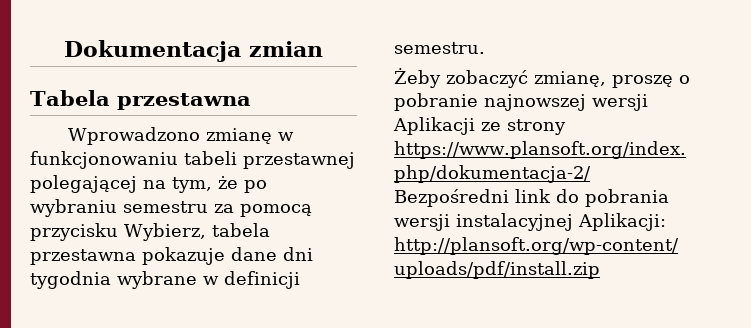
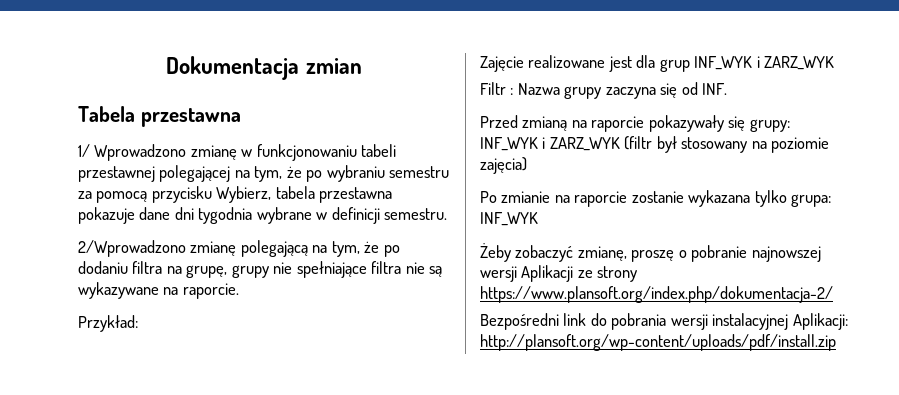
- Wprowadzono zmianę w funkcjonowaniu tabeli przestawnej polegającej na tym, że po wybraniu semestru za pomocą przycisku Wybierz, tabela przestawna pokazuje dane dni tygodnia wybrane w definicji semestru.
+ 1/ Wprowadzono zmianę w funkcjonowaniu tabeli przestawnej polegającej na tym, że po wybraniu semestru za pomocą przycisku Wybierz, tabela przestawna pokazuje dane dni tygodnia wybrane w definicji semestru.
+ 2/Wprowadzono zmianę polegającą na tym, że po dodaniu filtra na grupę, grupy nie spełniające filtra nie są wykazywane na raporcie.
+ Przykład:
+ Zajęcie realizowane jest dla grup INF_WYK i ZARZ_WYK
+ Filtr : Nazwa grupy zaczyna się od INF.
+ Przed zmianą na raporcie pokazywały się grupy: INF_WYK i ZARZ_WYK (filtr był stosowany na poziomie zajęcia)
+ Po zmianie na raporcie zostanie wykazana tylko grupa: INF_WYK

